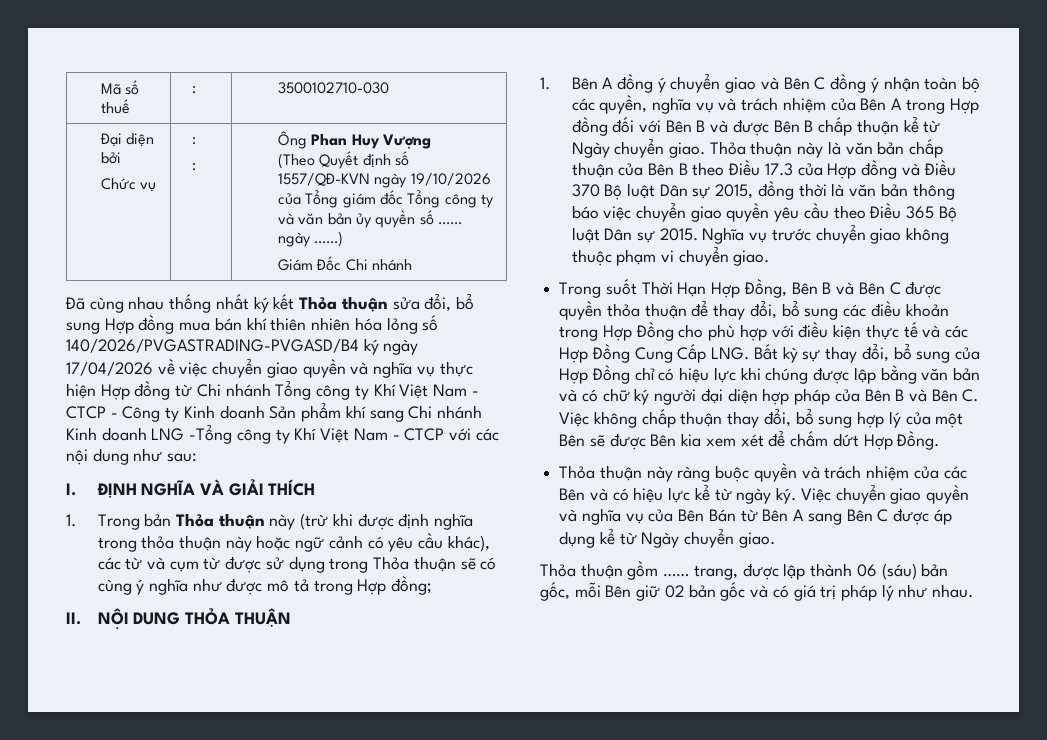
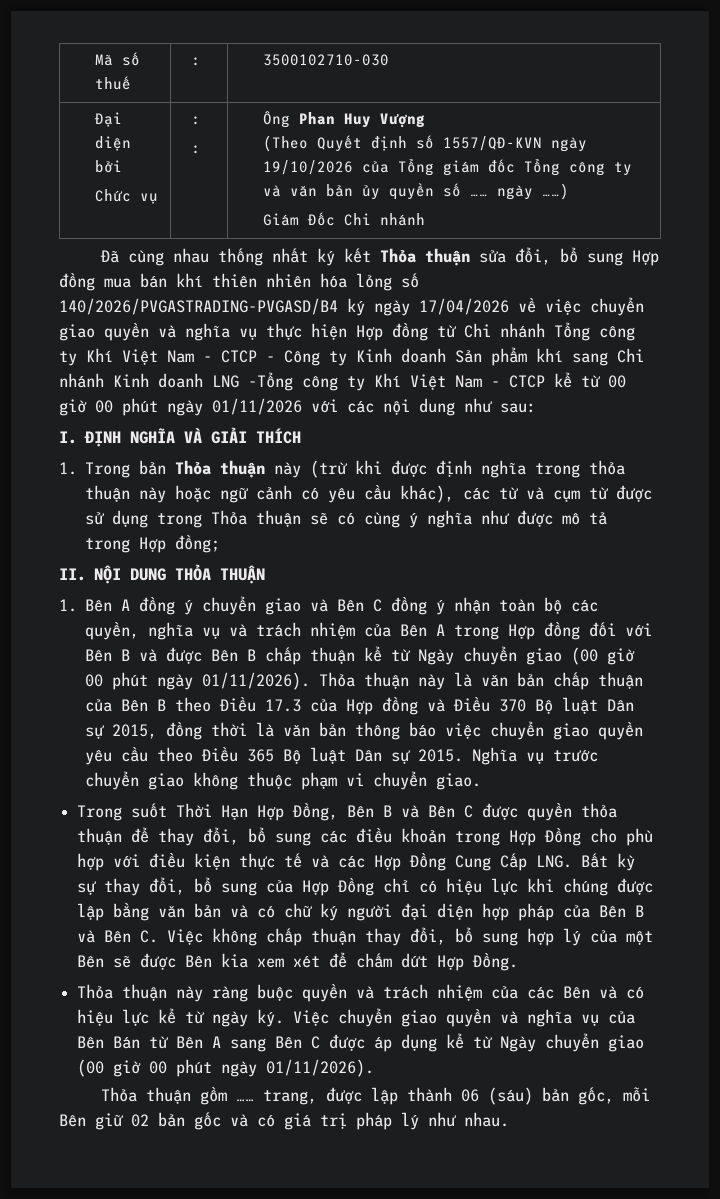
- Đã cùng nhau thống nhất ký kết Thỏa thuận sửa đổi, bổ sung Hợp đồng mua bán khí thiên nhiên hóa lỏng số 140/2026/PVGASTRADING-PVGASD/B4 ký ngày 17/04/2026 về việc chuyển giao quyền và nghĩa vụ thực hiện Hợp đồng từ Chi nhánh Tổng công ty Khí Việt Nam - CTCP - Công ty Kinh doanh Sản phẩm khí sang Chi nhánh Kinh doanh LNG -Tổng công ty Khí Việt Nam - CTCP với các nội dung như sau:
+ Đã cùng nhau thống nhất ký kết Thỏa thuận sửa đổi, bổ sung Hợp đồng mua bán khí thiên nhiên hóa lỏng số 140/2026/PVGASTRADING-PVGASD/B4 ký ngày 17/04/2026 về việc chuyển giao quyền và nghĩa vụ thực hiện Hợp đồng từ Chi nhánh Tổng công ty Khí Việt Nam - CTCP - Công ty Kinh doanh Sản phẩm khí sang Chi nhánh Kinh doanh LNG -Tổng công ty Khí Việt Nam - CTCP kể từ 00 giờ 00 phút ngày 01/11/2026 với các nội dung như sau:
- 1. Bên A đồng ý chuyển giao và Bên C đồng ý nhận toàn bộ các quyền, nghĩa vụ và trách nhiệm của Bên A trong Hợp đồng đối với Bên B và được Bên B chấp thuận kể từ Ngày chuyển giao.
+ 1. Bên A đồng ý chuyển giao và Bên C đồng ý nhận toàn bộ các quyền, nghĩa vụ và trách nhiệm của Bên A trong Hợp đồng đối với Bên B và được Bên B chấp thuận kể từ Ngày chuyển giao (00 giờ 00 phút ngày 01/11/2026).
- Việc chuyển giao quyền và nghĩa vụ của Bên Bán từ Bên A sang Bên C được áp dụng kể từ Ngày chuyển giao.
+ Việc chuyển giao quyền và nghĩa vụ của Bên Bán từ Bên A sang Bên C được áp dụng kể từ Ngày chuyển giao (00 giờ 00 phút ngày 01/11/2026).

